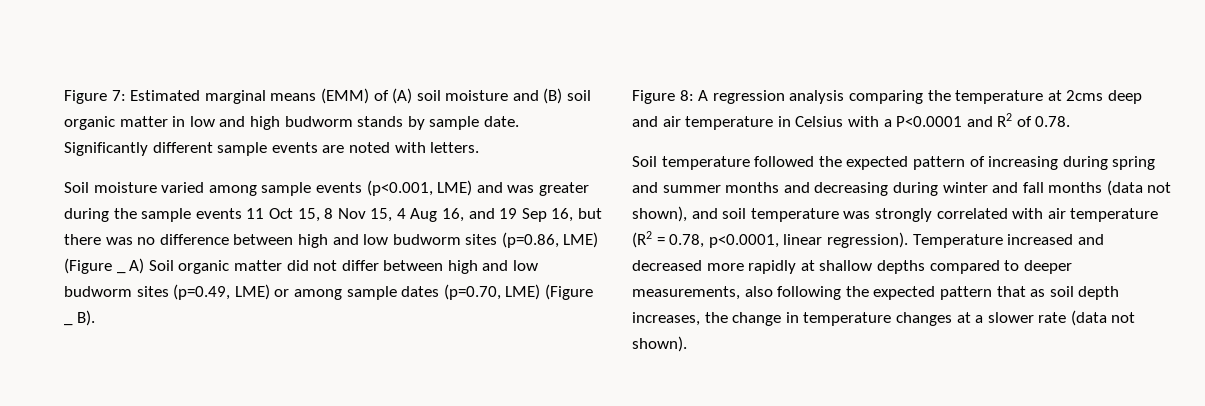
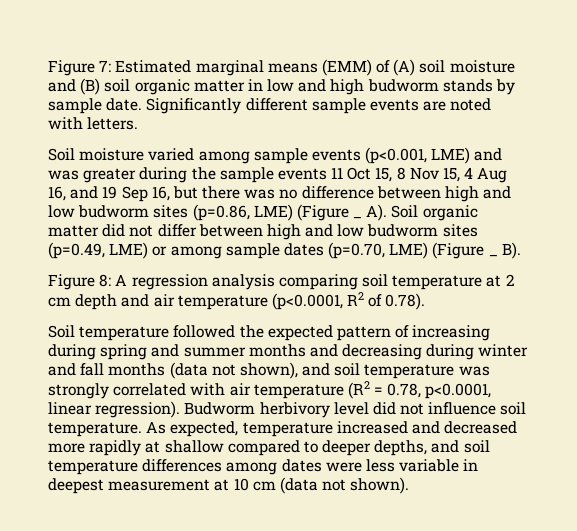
- Soil moisture varied among sample events (p<0.001, LME) and was greater during the sample events 11 Oct 15, 8 Nov 15, 4 Aug 16, and 19 Sep 16, but there was no difference between high and low budworm sites (p=0.86, LME) (Figure _ A) Soil organic matter did not differ between high and low budworm sites (p=0.49, LME) or among sample dates (p=0.70, LME) (Figure _ B).
+ Soil moisture varied among sample events (p<0.001, LME) and was greater during the sample events 11 Oct 15, 8 Nov 15, 4 Aug 16, and 19 Sep 16, but there was no difference between high and low budworm sites (p=0.86, LME) (Figure _ A). Soil organic matter did not differ between high and low budworm sites (p=0.49, LME) or among sample dates (p=0.70, LME) (Figure _ B).
- Figure 8: A regression analysis comparing the temperature at 2cms deep and air temperature in Celsius with a P<0.0001 and R2 of 0.78.
+ Figure 8: A regression analysis comparing soil temperature at 2 cm depth and air temperature (p<0.0001, R2 of 0.78).
- Temperature increased and decreased more rapidly at shallow depths compared to deeper measurements, also following the expected pattern that as soil depth increases, the change in temperature changes at a slower rate (data not shown).
+ Budworm herbivory level did not influence soil temperature. As expected, temperature increased and decreased more rapidly at shallow compared to deeper depths, and soil temperature differences among dates were less variable in deepest measurement at 10 cm (data not shown).

